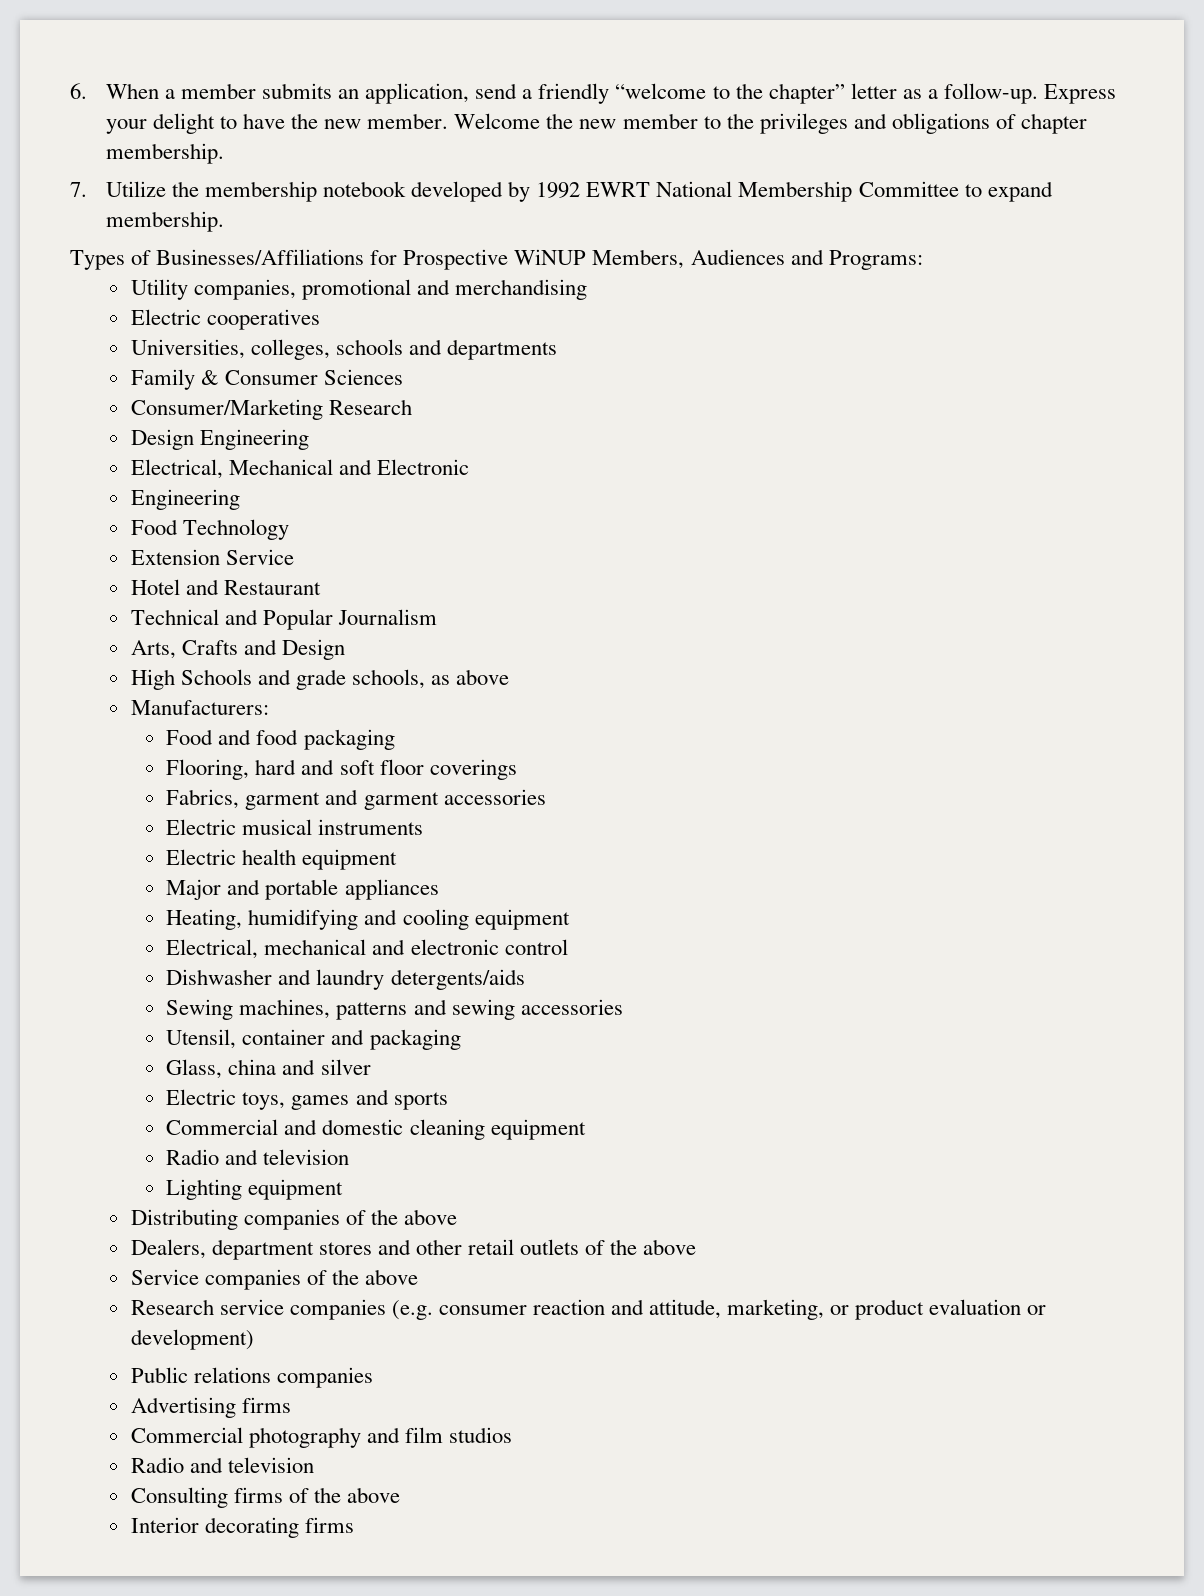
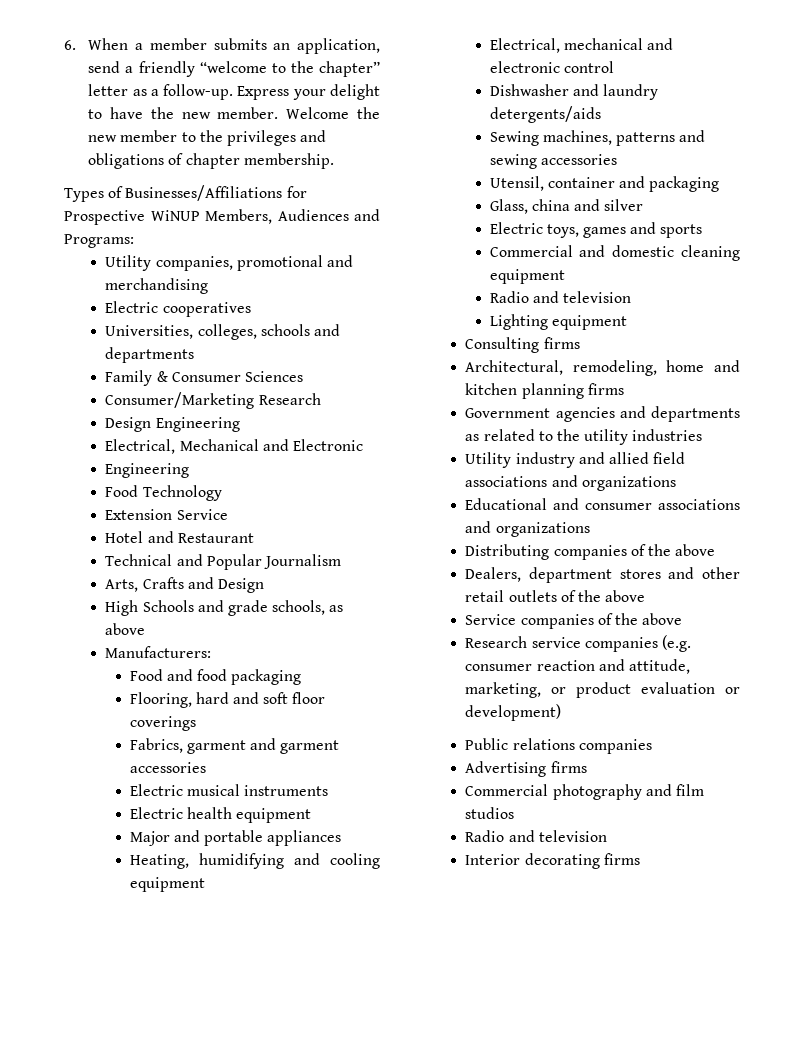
- 7. Utilize the membership notebook developed by 1992 EWRT National Membership Committee to expand membership.
+ Consulting firms
+ Architectural, remodeling, home and kitchen planning firms
+ Government agencies and departments as related to the utility industries
+ Utility industry and allied field associations and organizations
+ Educational and consumer associations and organizations
- Consulting firms of the above

